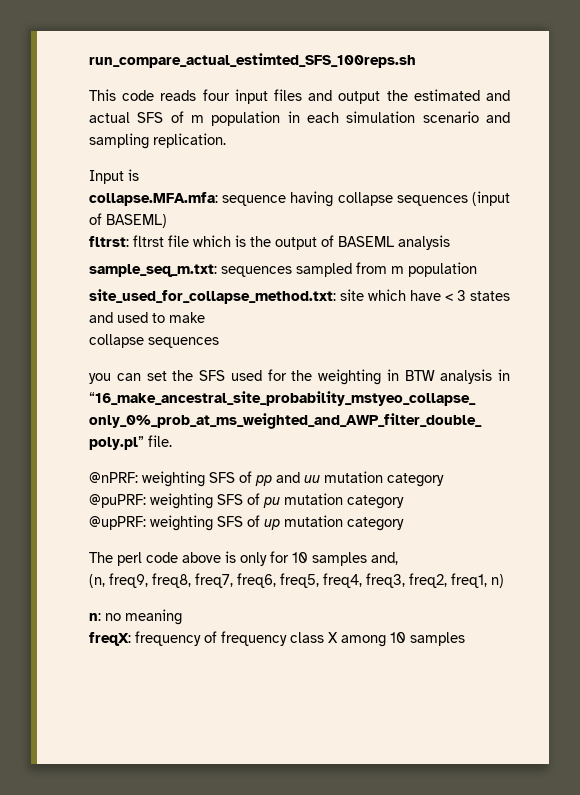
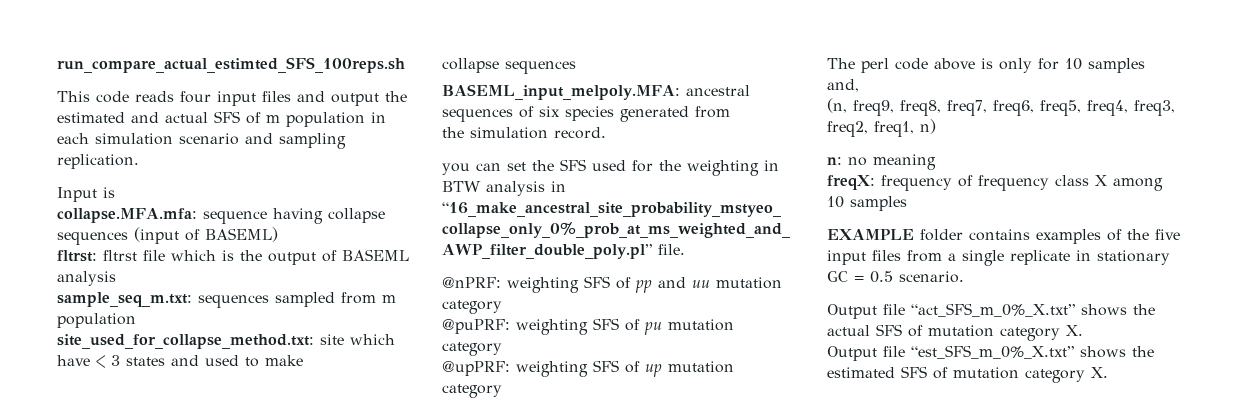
+ BASEML_input_melpoly.MFA: ancestral sequences of six species generated from
+ the simulation record.
+ EXAMPLE folder contains examples of the five input files from a single replicate in stationary GC = 0.5 scenario.
+ Output file “act_SFS_m_0%_X.txt” shows the actual SFS of mutation category X.
+ Output file “est_SFS_m_0%_X.txt” shows the estimated SFS of mutation category X.

